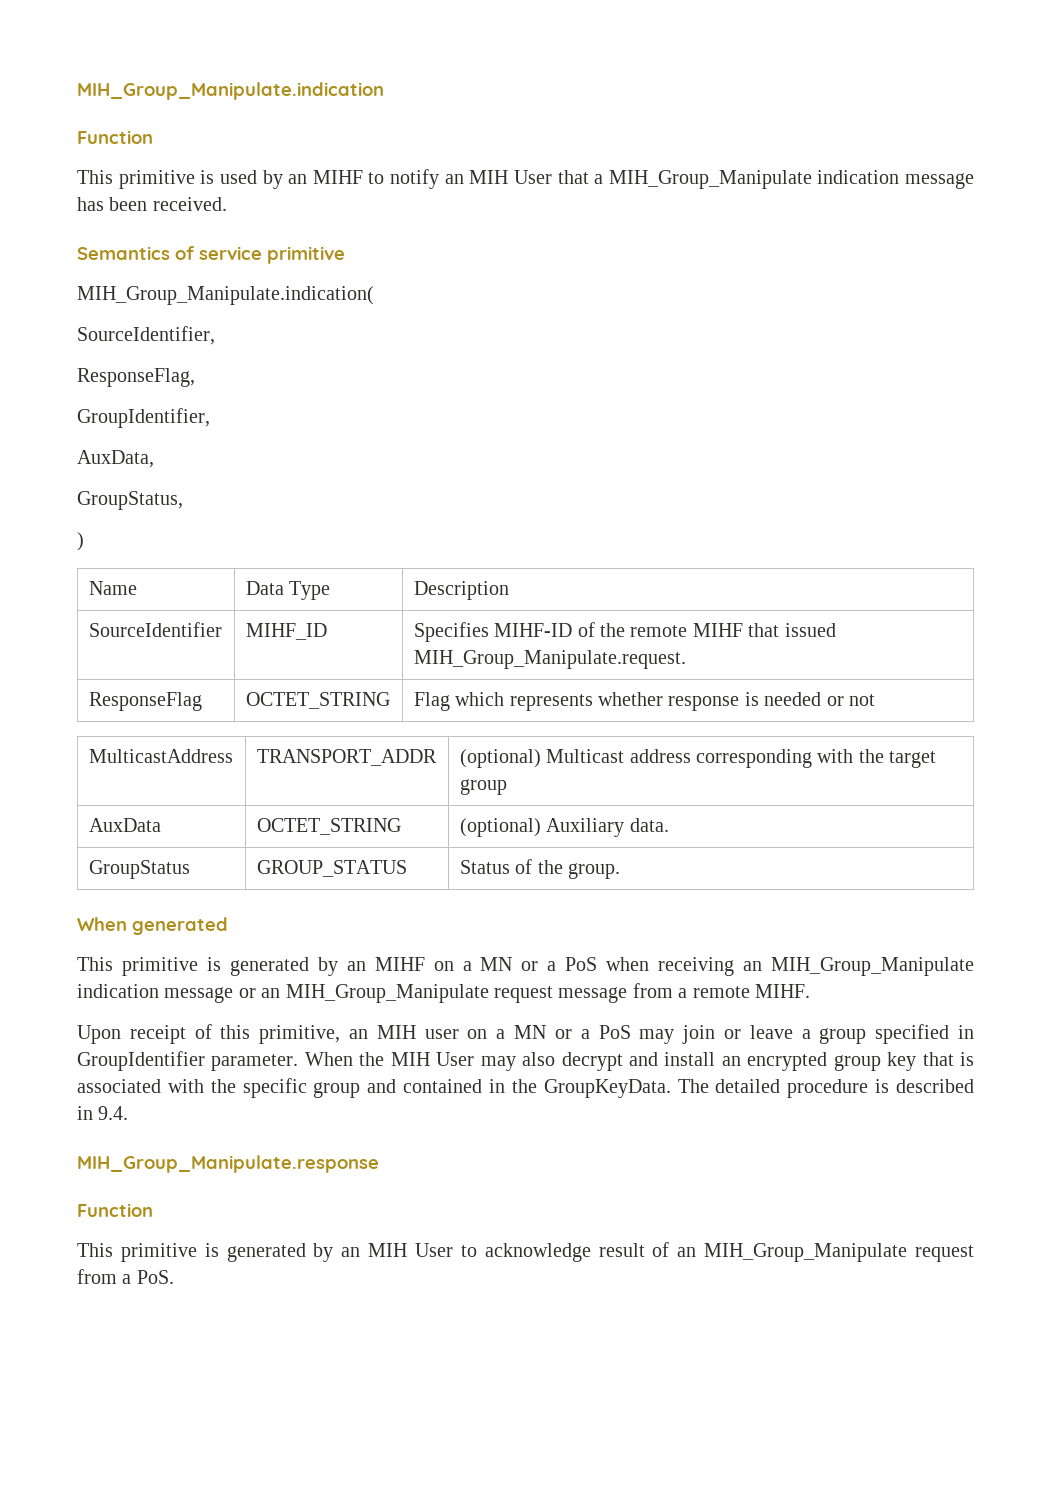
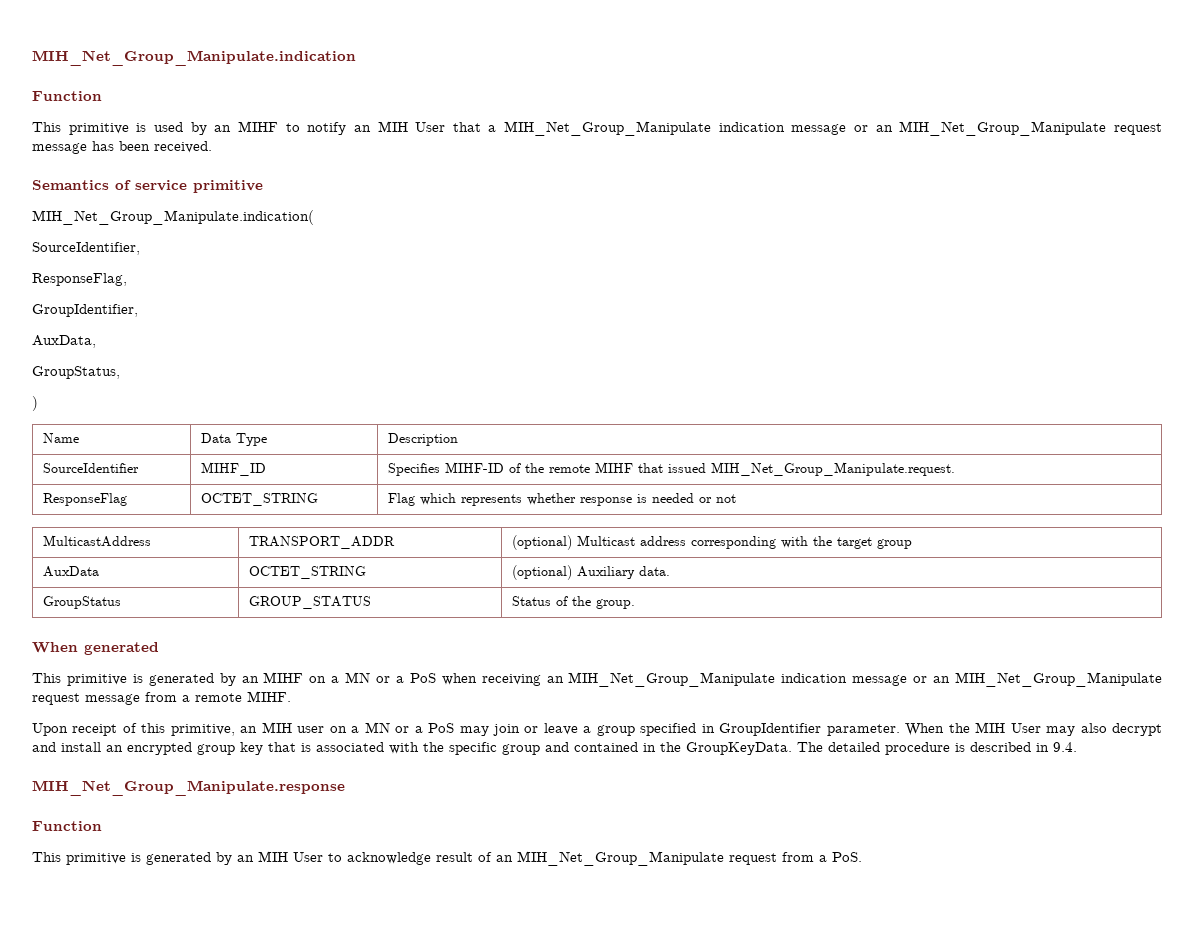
- MIH_Group_Manipulate.indication
+ MIH_Net_Group_Manipulate.indication
- This primitive is used by an MIHF to notify an MIH User that a MIH_Group_Manipulate indication message has been received.
+ This primitive is used by an MIHF to notify an MIH User that a MIH_Net_Group_Manipulate indication message or an MIH_Net_Group_Manipulate request message has been received.
- MIH_Group_Manipulate.indication(
+ MIH_Net_Group_Manipulate.indication(
- SourceIdentifier | MIHF_ID | Specifies MIHF-ID of the remote MIHF that issued MIH_Group_Manipulate.request.
+ SourceIdentifier | MIHF_ID | Specifies MIHF-ID of the remote MIHF that issued MIH_Net_Group_Manipulate.request.
- This primitive is generated by an MIHF on a MN or a PoS when receiving an MIH_Group_Manipulate indication message or an MIH_Group_Manipulate request message from a remote MIHF.
+ This primitive is generated by an MIHF on a MN or a PoS when receiving an MIH_Net_Group_Manipulate indication message or an MIH_Net_Group_Manipulate request message from a remote MIHF.
- MIH_Group_Manipulate.response
+ MIH_Net_Group_Manipulate.response
- This primitive is generated by an MIH User to acknowledge result of an MIH_Group_Manipulate request from a PoS.
+ This primitive is generated by an MIH User to acknowledge result of an MIH_Net_Group_Manipulate request from a PoS.

